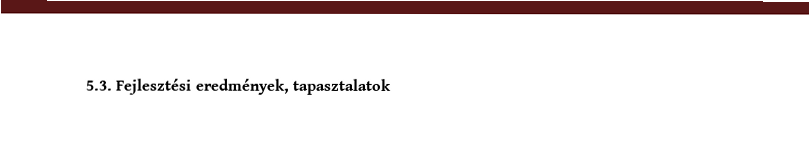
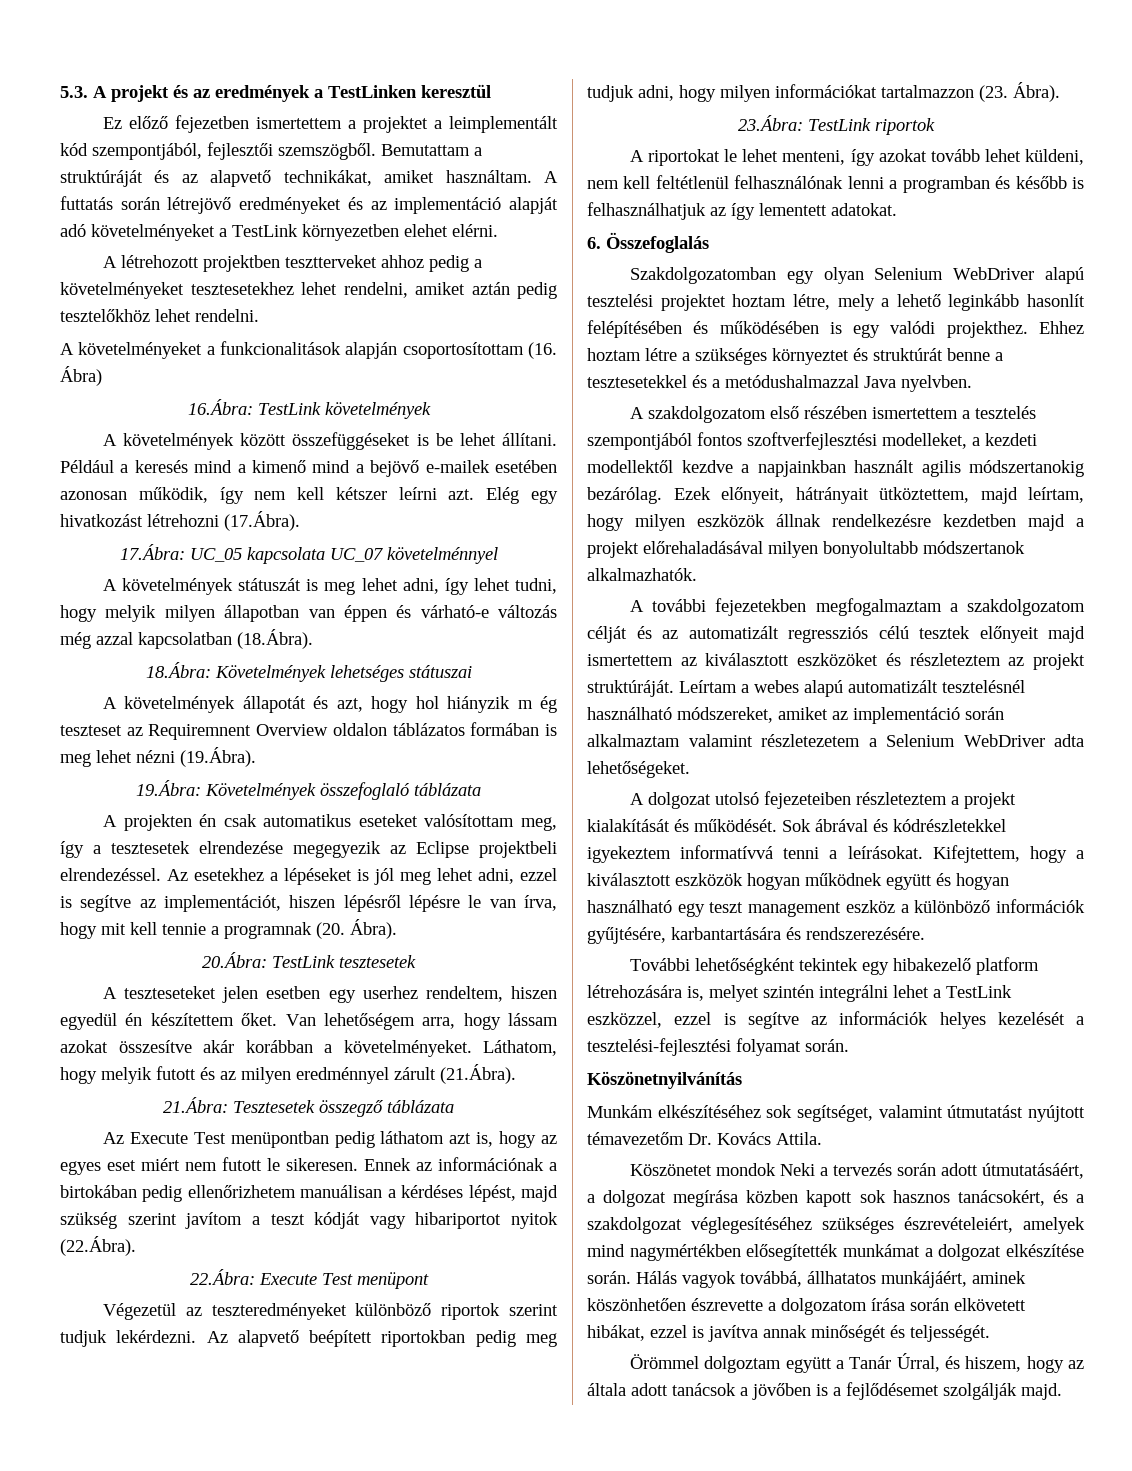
- 5.3. Fejlesztési eredmények, tapasztalatok
+ 5.3. A projekt és az eredmények a TestLinken keresztül
+ Ez előző fejezetben ismertettem a projektet a leimplementált kód szempontjából, fejlesztői szemszögből. Bemutattam a struktúráját és az alapvető technikákat, amiket használtam. A futtatás során létrejövő eredményeket és az implementáció alapját adó követelményeket a TestLink környezetben elehet elérni.
+ A létrehozott projektben tesztterveket ahhoz pedig a követelményeket tesztesetekhez lehet rendelni, amiket aztán pedig tesztelőkhöz lehet rendelni.
+ A követelményeket a funkcionalitások alapján csoportosítottam (16. Ábra)
+ 16.Ábra: TestLink követelmények
+ A követelmények között összefüggéseket is be lehet állítani. Például a keresés mind a kimenő mind a bejövő e-mailek esetében azonosan működik, így nem kell kétszer leírni azt. Elég egy hivatkozást létrehozni (17.Ábra).
+ 17.Ábra: UC_05 kapcsolata UC_07 követelménnyel
+ A követelmények státuszát is meg lehet adni, így lehet tudni, hogy melyik milyen állapotban van éppen és várható-e változás még azzal kapcsolatban (18.Ábra).
+ 18.Ábra: Követelmények lehetséges státuszai
+ A követelmények állapotát és azt, hogy hol hiányzik m ég teszteset az Requiremnent Overview oldalon táblázatos formában is meg lehet nézni (19.Ábra).
+ 19.Ábra: Követelmények összefoglaló táblázata
+ A projekten én csak automatikus eseteket valósítottam meg, így a tesztesetek elrendezése megegyezik az Eclipse projektbeli elrendezéssel. Az esetekhez a lépéseket is jól meg lehet adni, ezzel is segítve az implementációt, hiszen lépésről lépésre le van írva, hogy mit kell tennie a programnak (20. Ábra).
+ 20.Ábra: TestLink tesztesetek
+ A teszteseteket jelen esetben egy userhez rendeltem, hiszen egyedül én készítettem őket. Van lehetőségem arra, hogy lássam azokat összesítve akár korábban a követelményeket. Láthatom, hogy melyik futott és az milyen eredménnyel zárult (21.Ábra).
+ 21.Ábra: Tesztesetek összegző táblázata
+ Az Execute Test menüpontban pedig láthatom azt is, hogy az egyes eset miért nem futott le sikeresen. Ennek az információnak a birtokában pedig ellenőrizhetem manuálisan a kérdéses lépést, majd szükség szerint javítom a teszt kódját vagy hibariportot nyitok (22.Ábra).
+ 22.Ábra: Execute Test menüpont
+ Végezetül az teszteredményeket különböző riportok szerint tudjuk lekérdezni. Az alapvető beépített riportokban pedig meg tudjuk adni, hogy milyen információkat tartalmazzon (23. Ábra).
+ 23.Ábra: TestLink riportok
+ A riportokat le lehet menteni, így azokat tovább lehet küldeni, nem kell feltétlenül felhasználónak lenni a programban és később is felhasználhatjuk az így lementett adatokat.
+ 6. Összefoglalás
+ Szakdolgozatomban egy olyan Selenium WebDriver alapú tesztelési projektet hoztam létre, mely a lehető leginkább hasonlít felépítésében és működésében is egy valódi projekthez. Ehhez hoztam létre a szükséges környeztet és struktúrát benne a tesztesetekkel és a metódushalmazzal Java nyelvben.
+ A szakdolgozatom első részében ismertettem a tesztelés szempontjából fontos szoftverfejlesztési modelleket, a kezdeti modellektől kezdve a napjainkban használt agilis módszertanokig bezárólag. Ezek előnyeit, hátrányait ütköztettem, majd leírtam, hogy milyen eszközök állnak rendelkezésre kezdetben majd a projekt előrehaladásával milyen bonyolultabb módszertanok alkalmazhatók.
+ A további fejezetekben megfogalmaztam a szakdolgozatom célját és az automatizált regressziós célú tesztek előnyeit majd ismertettem az kiválasztott eszközöket és részleteztem az projekt struktúráját. Leírtam a webes alapú automatizált tesztelésnél használható módszereket, amiket az implementáció során alkalmaztam valamint részletezetem a Selenium WebDriver adta lehetőségeket.
+ A dolgozat utolsó fejezeteiben részleteztem a projekt kialakítását és működését. Sok ábrával és kódrészletekkel igyekeztem informatívvá tenni a leírásokat. Kifejtettem, hogy a kiválasztott eszközök hogyan működnek együtt és hogyan használható egy teszt management eszköz a különböző információk gyűjtésére, karbantartására és rendszerezésére.
+ További lehetőségként tekintek egy hibakezelő platform létrehozására is, melyet szintén integrálni lehet a TestLink eszközzel, ezzel is segítve az információk helyes kezelését a tesztelési-fejlesztési folyamat során.
+ Köszönetnyilvánítás
+ Munkám elkészítéséhez sok segítséget, valamint útmutatást nyújtott témavezetőm Dr. Kovács Attila.
+ Köszönetet mondok Neki a tervezés során adott útmutatásáért, a dolgozat megírása közben kapott sok hasznos tanácsokért, és a szakdolgozat véglegesítéséhez szükséges észrevételeiért, amelyek mind nagymértékben elősegítették munkámat a dolgozat elkészítése során. Hálás vagyok továbbá, állhatatos munkájáért, aminek köszönhetően észrevette a dolgozatom írása során elkövetett hibákat, ezzel is javítva annak minőségét és teljességét.
+ Örömmel dolgoztam együtt a Tanár Úrral, és hiszem, hogy az általa adott tanácsok a jövőben is a fejlődésemet szolgálják majd.

